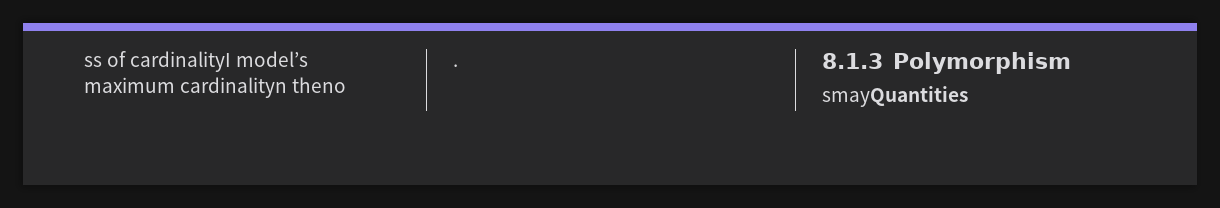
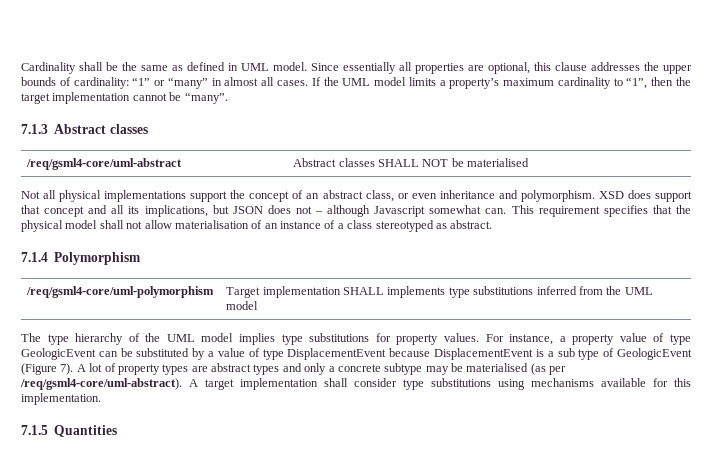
- ss of cardinalityI model’s maximum cardinalityn theno
- .
- 8.1.3 Polymorphism
- smayQuantities
+ Cardinality shall be the same as defined in UML model. Since essentially all properties are optional, this clause addresses the upper bounds of cardinality: “1” or “many” in almost all cases. If the UML model limits a property’s maximum cardinality to “1”, then the target implementation cannot be “many”.
+ 7.1.3 Abstract classes
+ /req/gsml4-core/uml-abstract | Abstract classes SHALL NOT be materialised
+ Not all physical implementations support the concept of an abstract class, or even inheritance and polymorphism. XSD does support that concept and all its implications, but JSON does not – although Javascript somewhat can. This requirement specifies that the physical model shall not allow materialisation of an instance of a class stereotyped as abstract.
+ 7.1.4 Polymorphism
+ /req/gsml4-core/uml-polymorphism | Target implementation SHALL implements type substitutions inferred from the UML model
+ The type hierarchy of the UML model implies type substitutions for property values. For instance, a property value of type GeologicEvent can be substituted by a value of type DisplacementEvent because DisplacementEvent is a sub type of GeologicEvent (Figure 7). A lot of property types are abstract types and only a concrete subtype may be materialised (as per /req/gsml4-core/uml-abstract). A target implementation shall consider type substitutions using mechanisms available for this implementation.
+ 7.1.5 Quantities

